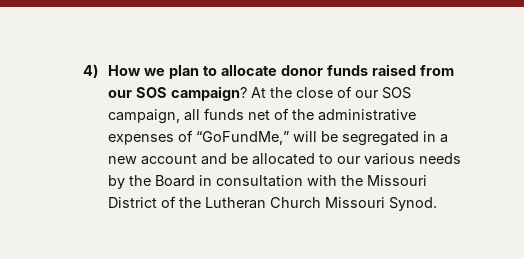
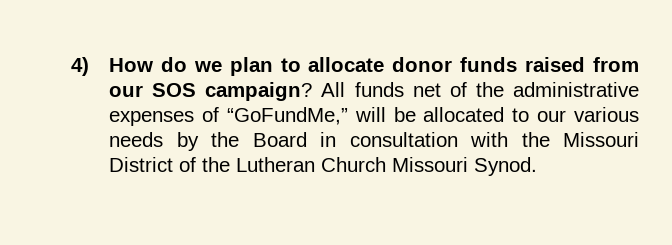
- 4) How we plan to allocate donor funds raised from our SOS campaign?
+ 4) How do we plan to allocate donor funds raised from our SOS campaign?
- At the close of our SOS campaign, all funds net of the administrative expenses of “GoFundMe,” will be segregated in a new account and be allocated to our various needs by the Board in consultation with the Missouri District of the Lutheran Church Missouri Synod.
+ All funds net of the administrative expenses of “GoFundMe,” will be allocated to our various needs by the Board in consultation with the Missouri District of the Lutheran Church Missouri Synod.

